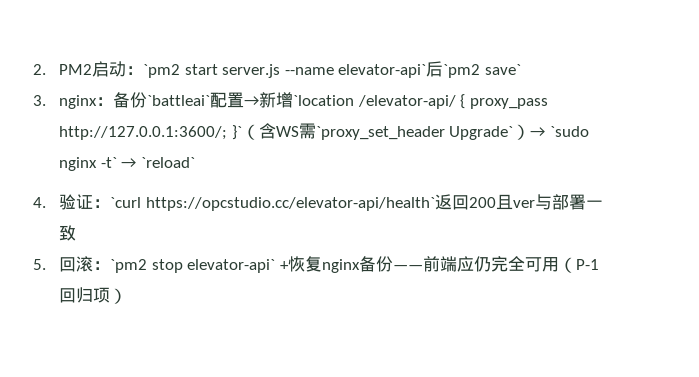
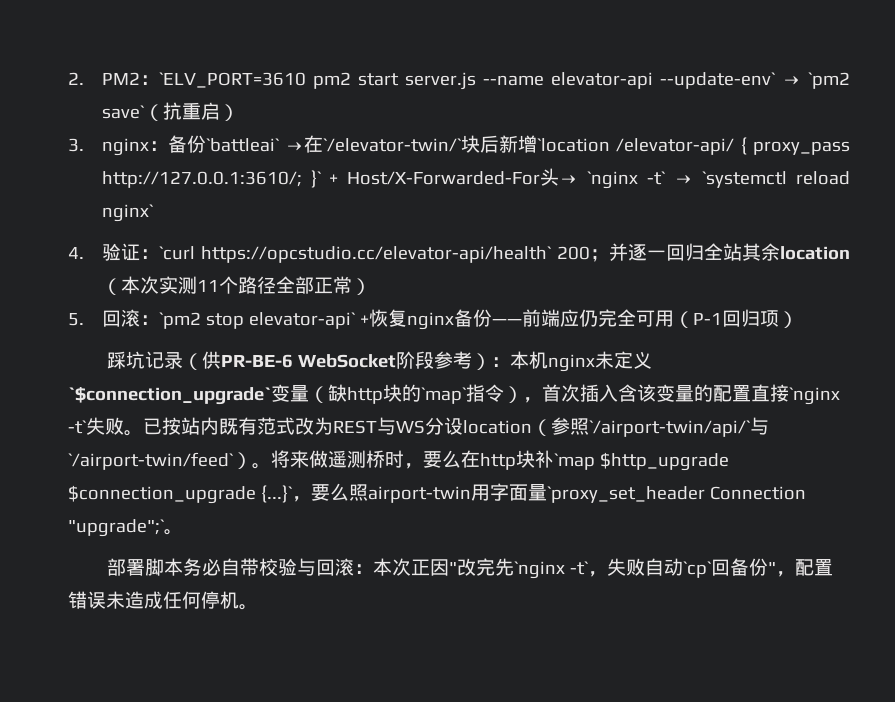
- 2. PM2启动：`pm2 start server.js --name elevator-api`后`pm2 save`
+ 2. PM2：`ELV_PORT=3610 pm2 start server.js --name elevator-api --update-env` → `pm2 save`（抗重启）
- 3. nginx：备份`battleai`配置→新增`location /elevator-api/ { proxy_pass http://127.0.0.1:3600/; }`（含WS需`proxy_set_header Upgrade`）→ `sudo nginx -t` → `reload`
+ 3. nginx：备份`battleai` →在`/elevator-twin/`块后新增`location /elevator-api/ { proxy_pass http://127.0.0.1:3610/; }` + Host/X-Forwarded-For头→ `nginx -t` → `systemctl reload nginx`
- 4.验证：`curl https://opcstudio.cc/elevator-api/health`返回200且ver与部署一致
+ 4.验证：`curl https://opcstudio.cc/elevator-api/health` 200；并逐一回归全站其余location（本次实测11个路径全部正常）
+ 踩坑记录（供PR-BE-6 WebSocket阶段参考）：本机nginx未定义`$connection_upgrade`变量（缺http块的`map`指令），首次插入含该变量的配置直接`nginx -t`失败。已按站内既有范式改为REST与WS分设location（参照`/airport-twin/api/`与`/airport-twin/feed`）。将来做遥测桥时，要么在http块补`map $http_upgrade $connection_upgrade {...}`，要么照airport-twin用字面量`proxy_set_header Connection "upgrade";`。
+ 部署脚本务必自带校验与回滚：本次正因"改完先`nginx -t`，失败自动`cp`回备份"，配置错误未造成任何停机。

